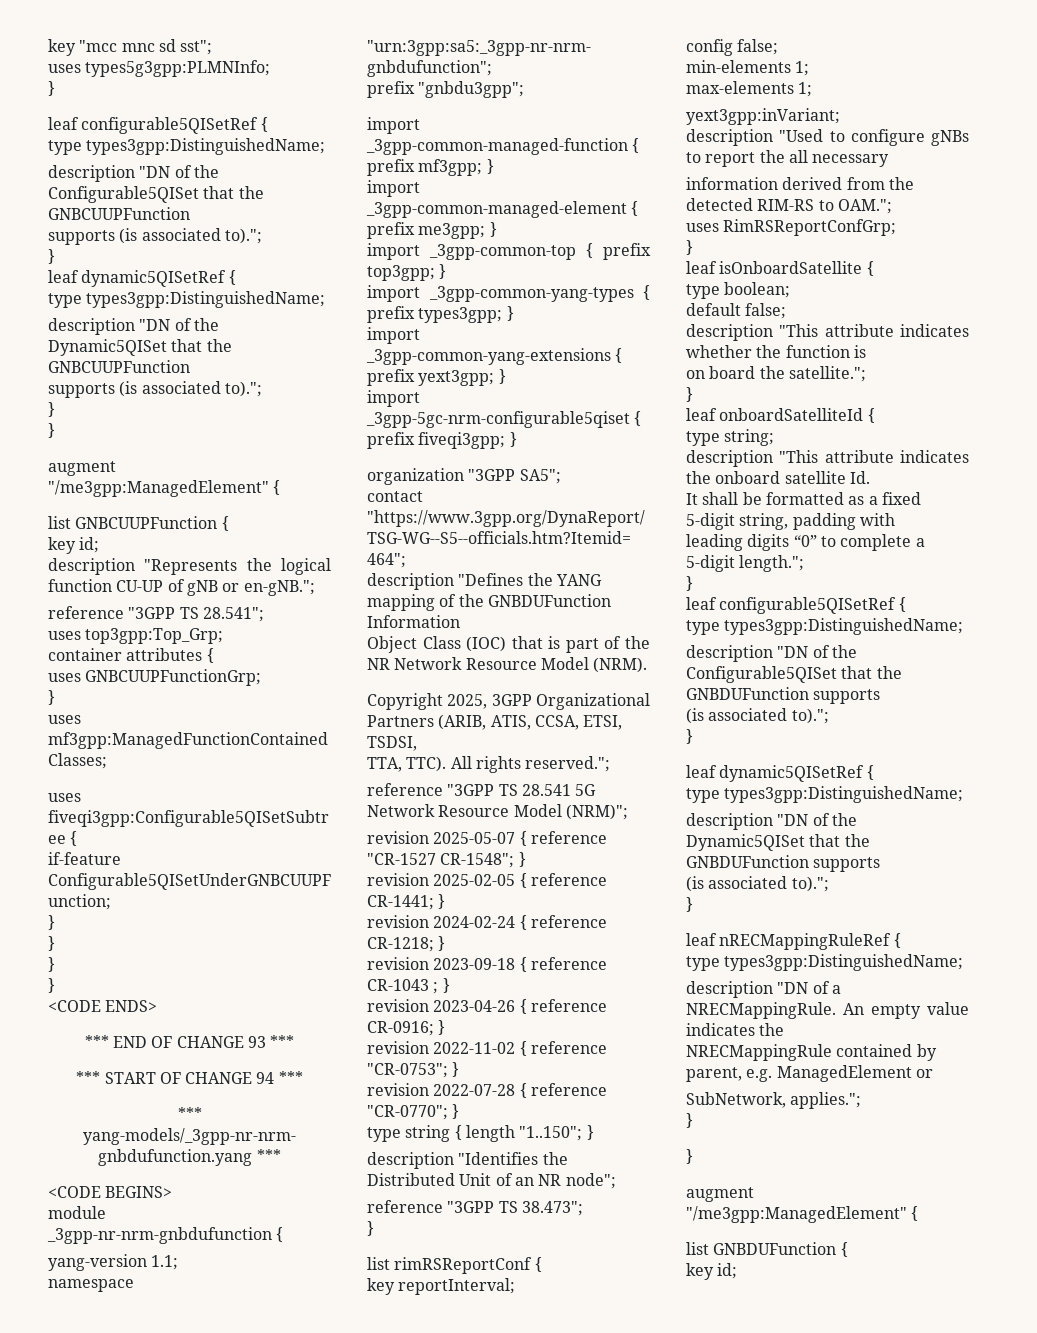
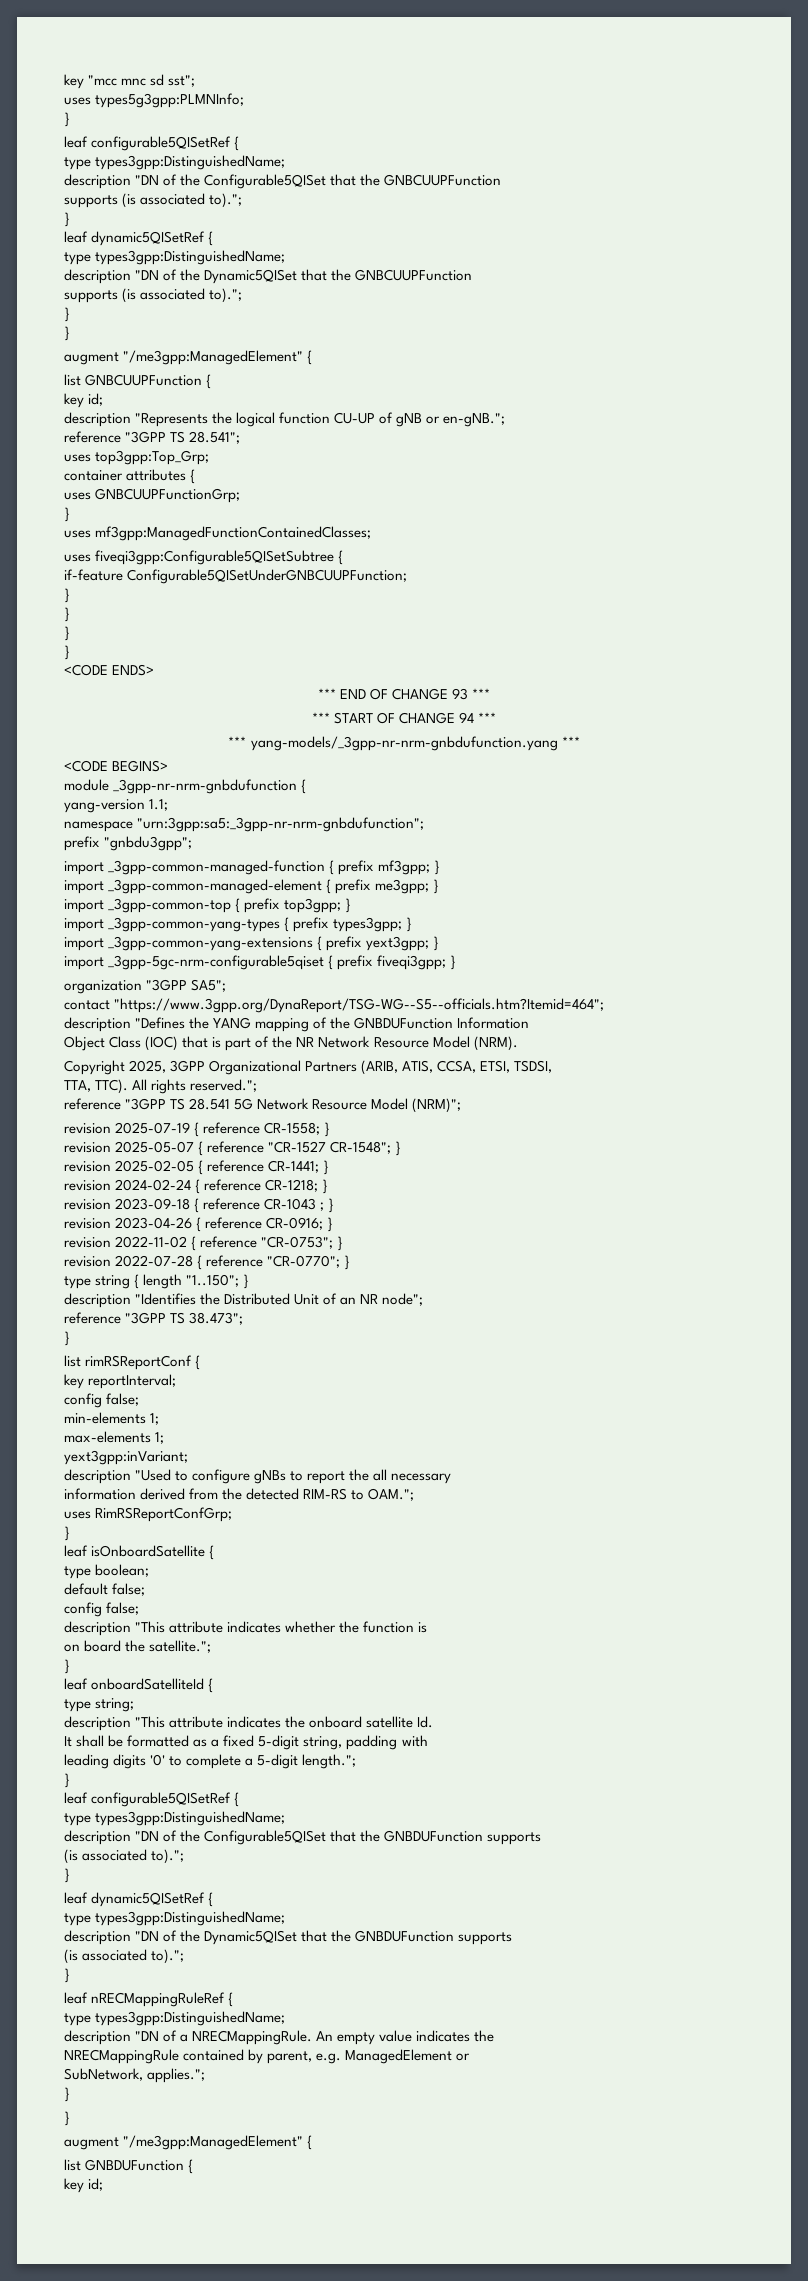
+ revision 2025-07-19 { reference CR-1558; }
  default false;
+ config false;
- leading digits “0” to complete a 5-digit length.";
+ leading digits '0' to complete a 5-digit length.";

